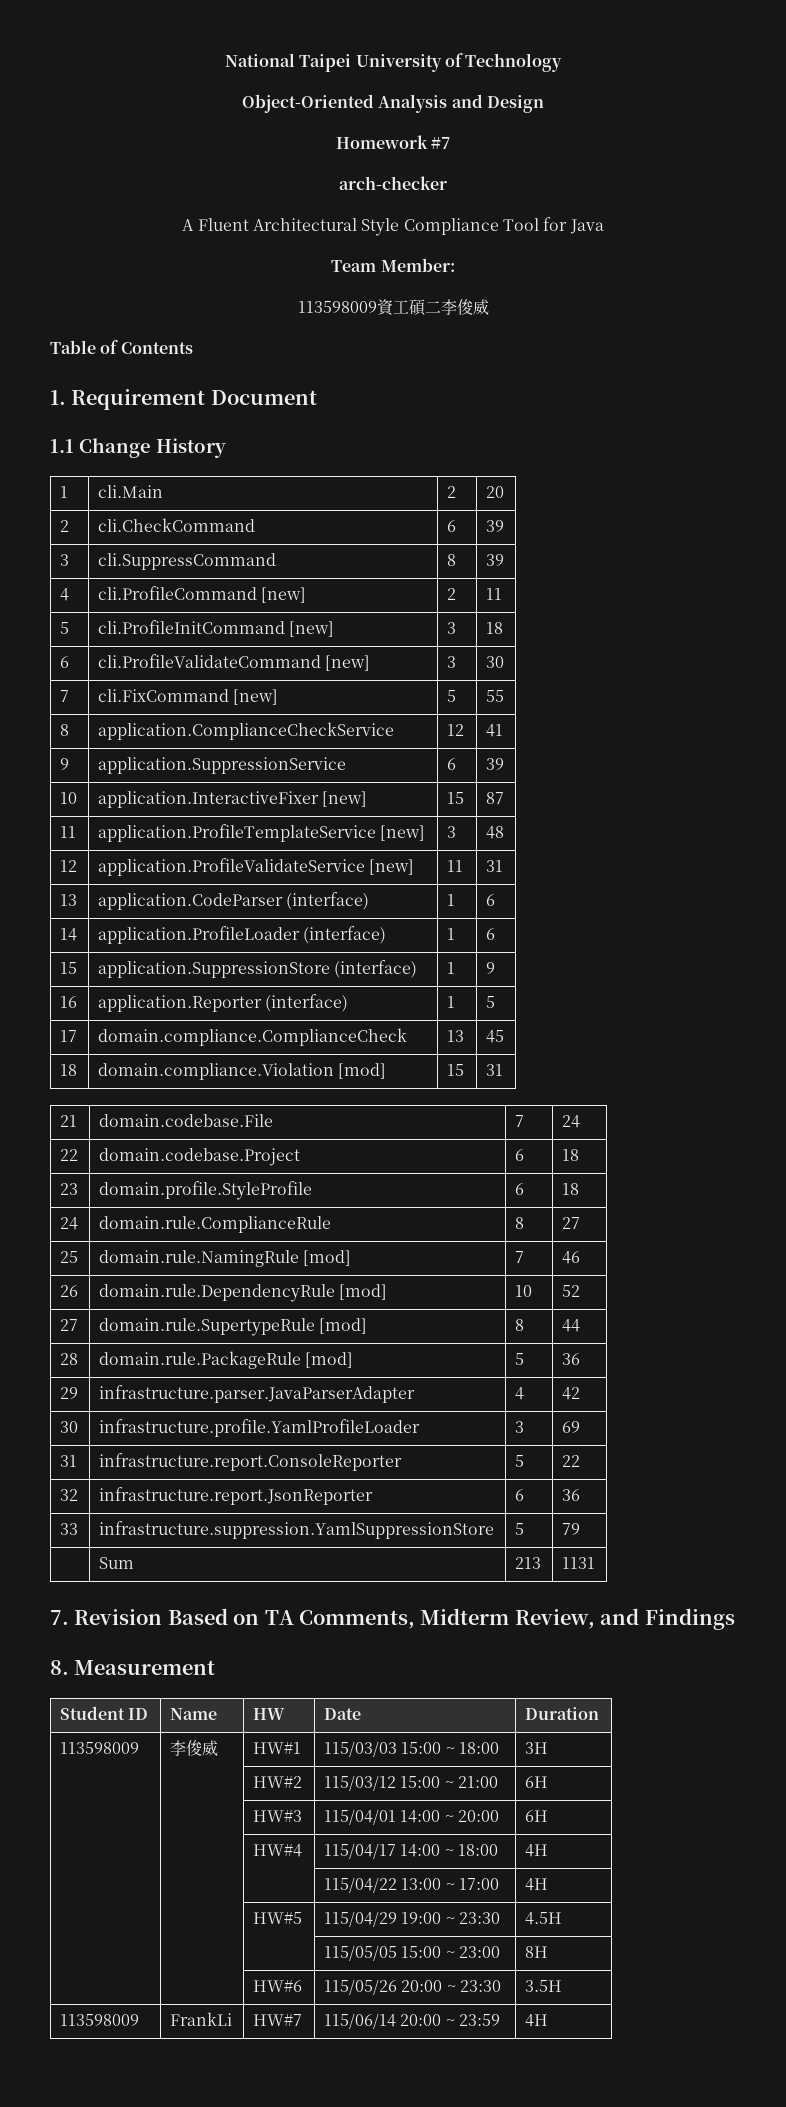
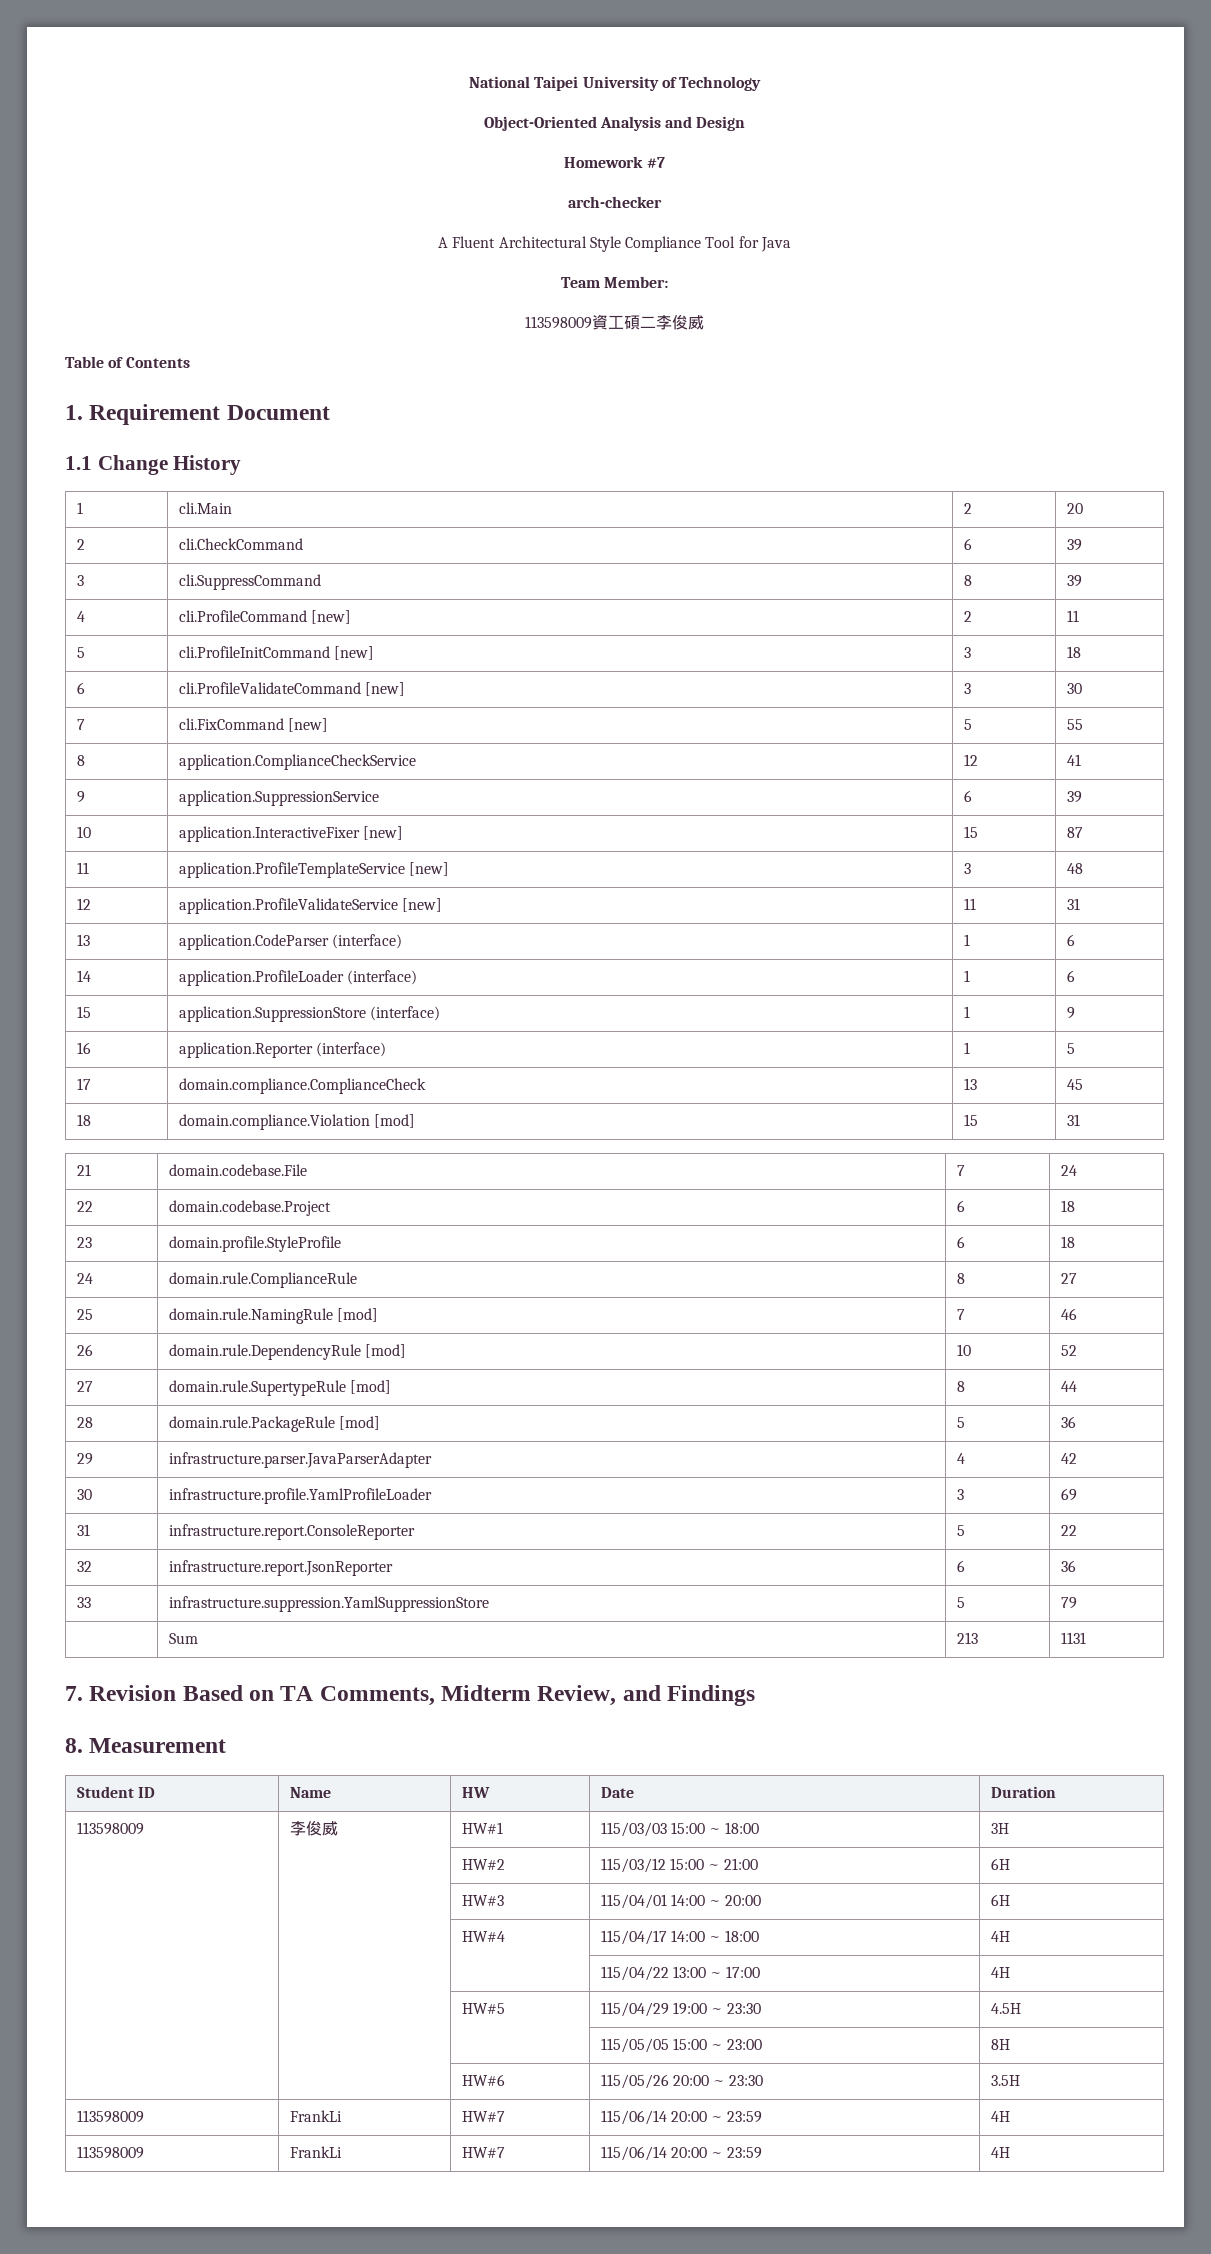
  | | HW#6 | 115/05/26 20:00 ~ 23:30 | 3.5H
+ 113598009 | FrankLi | HW#7 | 115/06/14 20:00 ~ 23:59 | 4H

